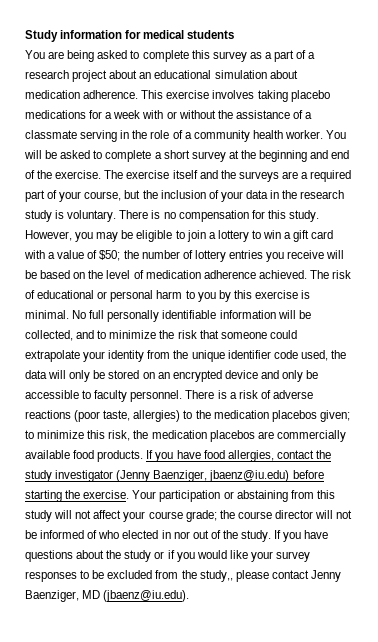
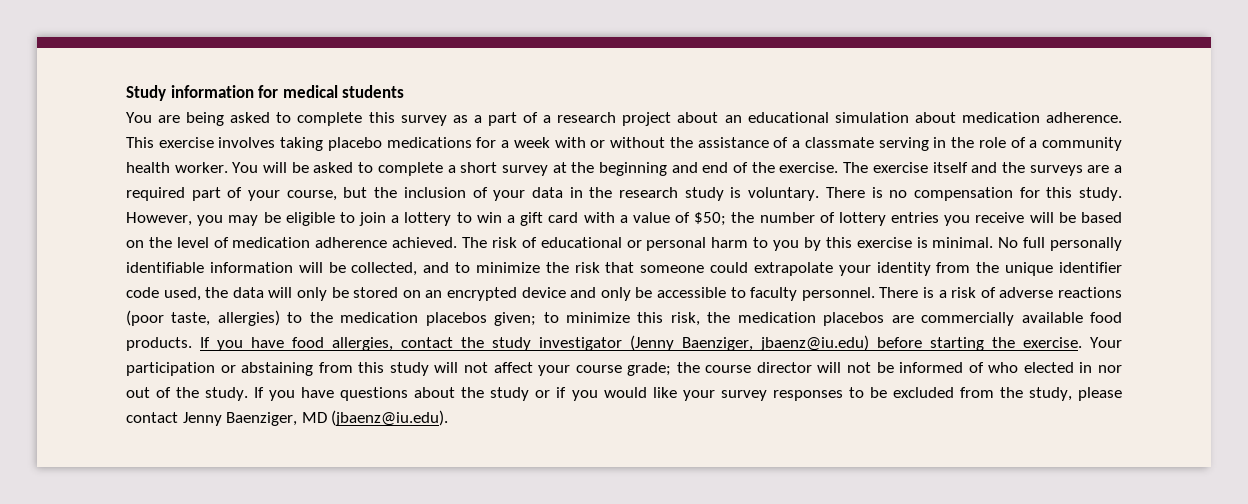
- If you have questions about the study or if you would like your survey responses to be excluded from the study,, please contact Jenny Baenziger, MD (jbaenz@iu.edu).
+ If you have questions about the study or if you would like your survey responses to be excluded from the study, please contact Jenny Baenziger, MD (jbaenz@iu.edu).

